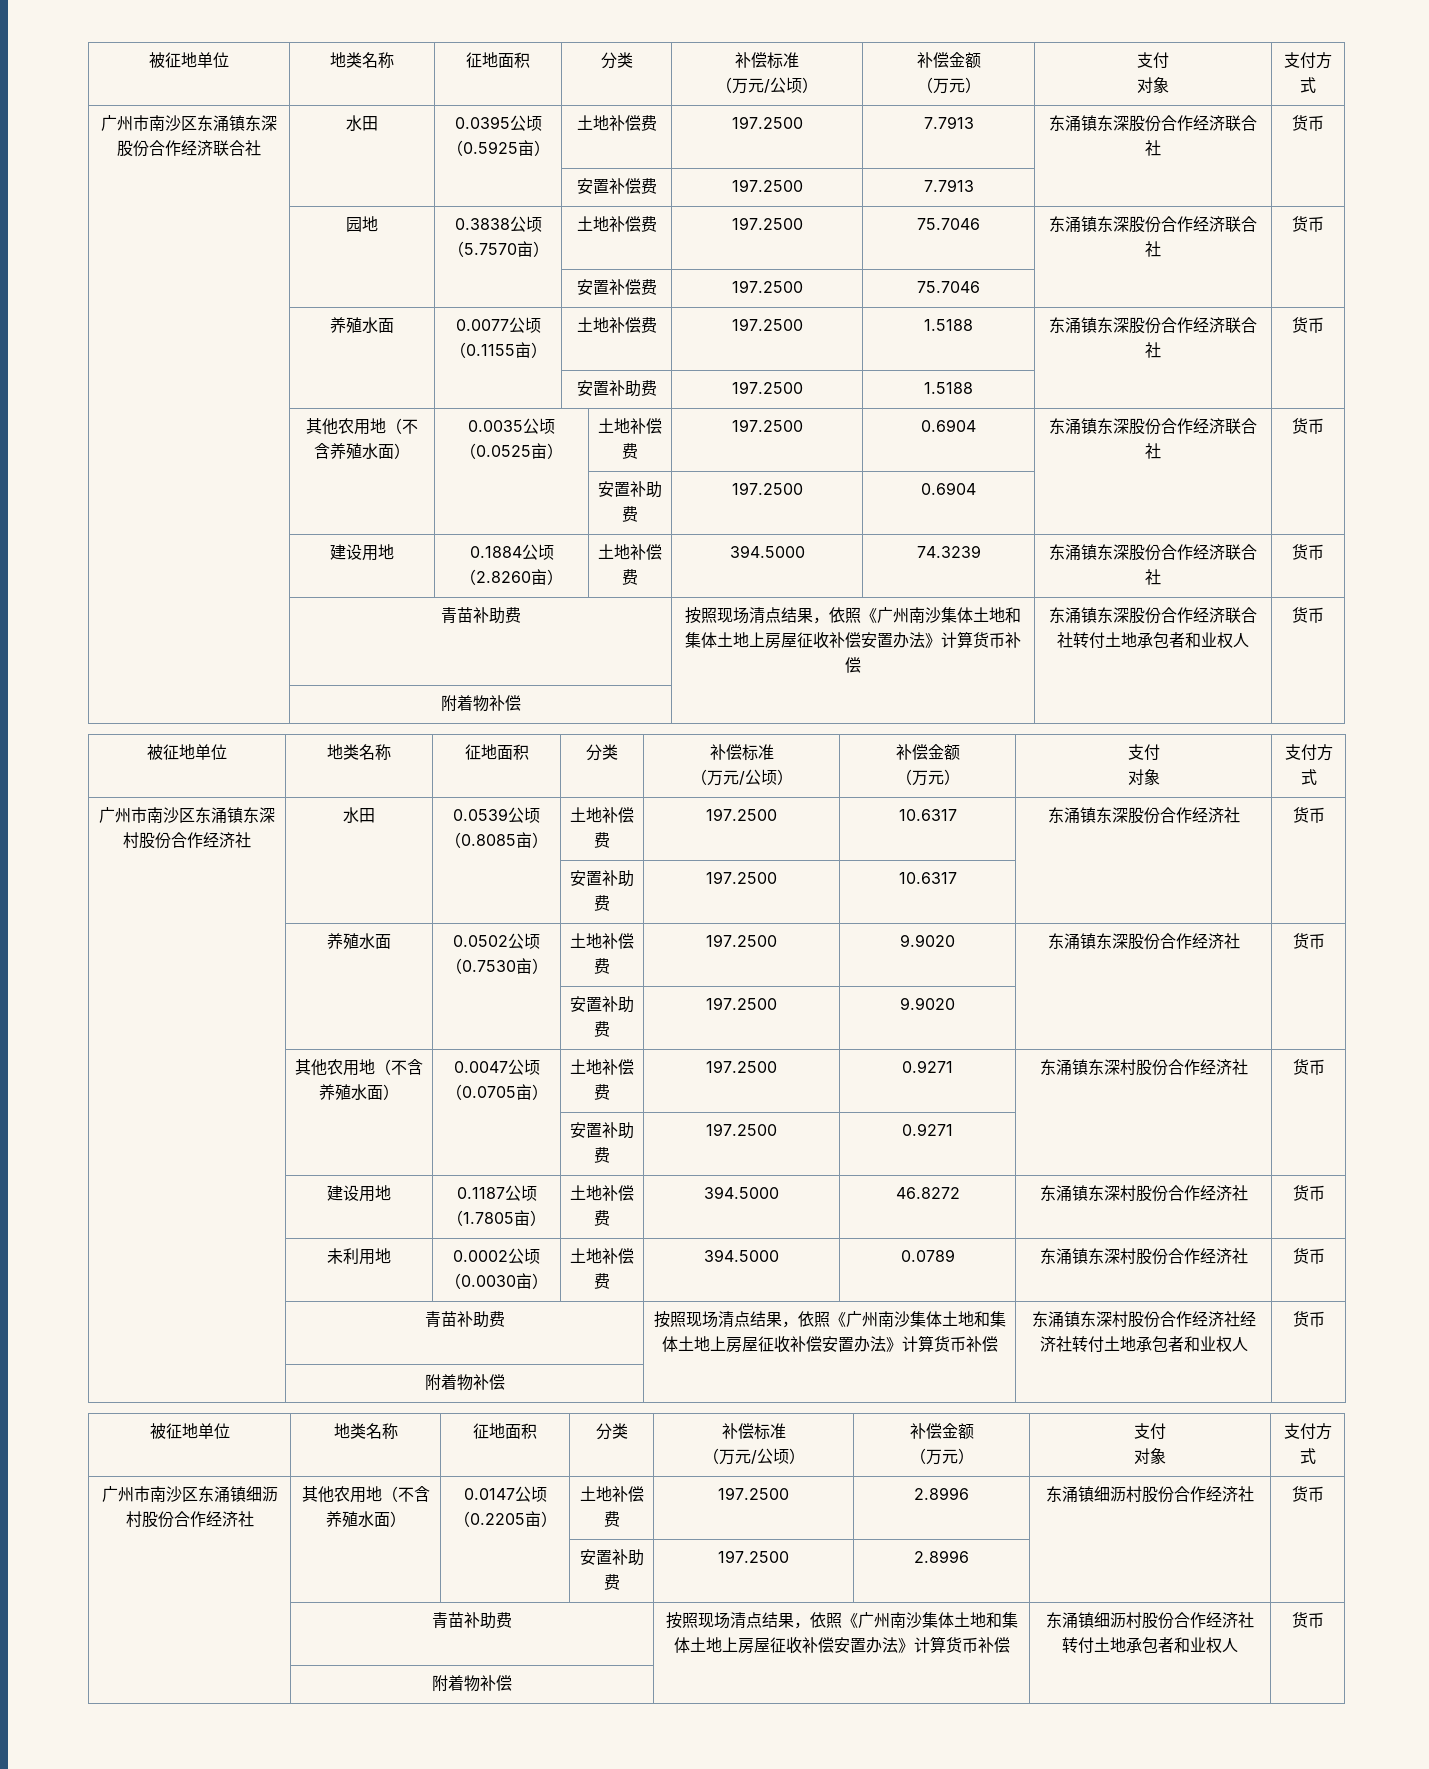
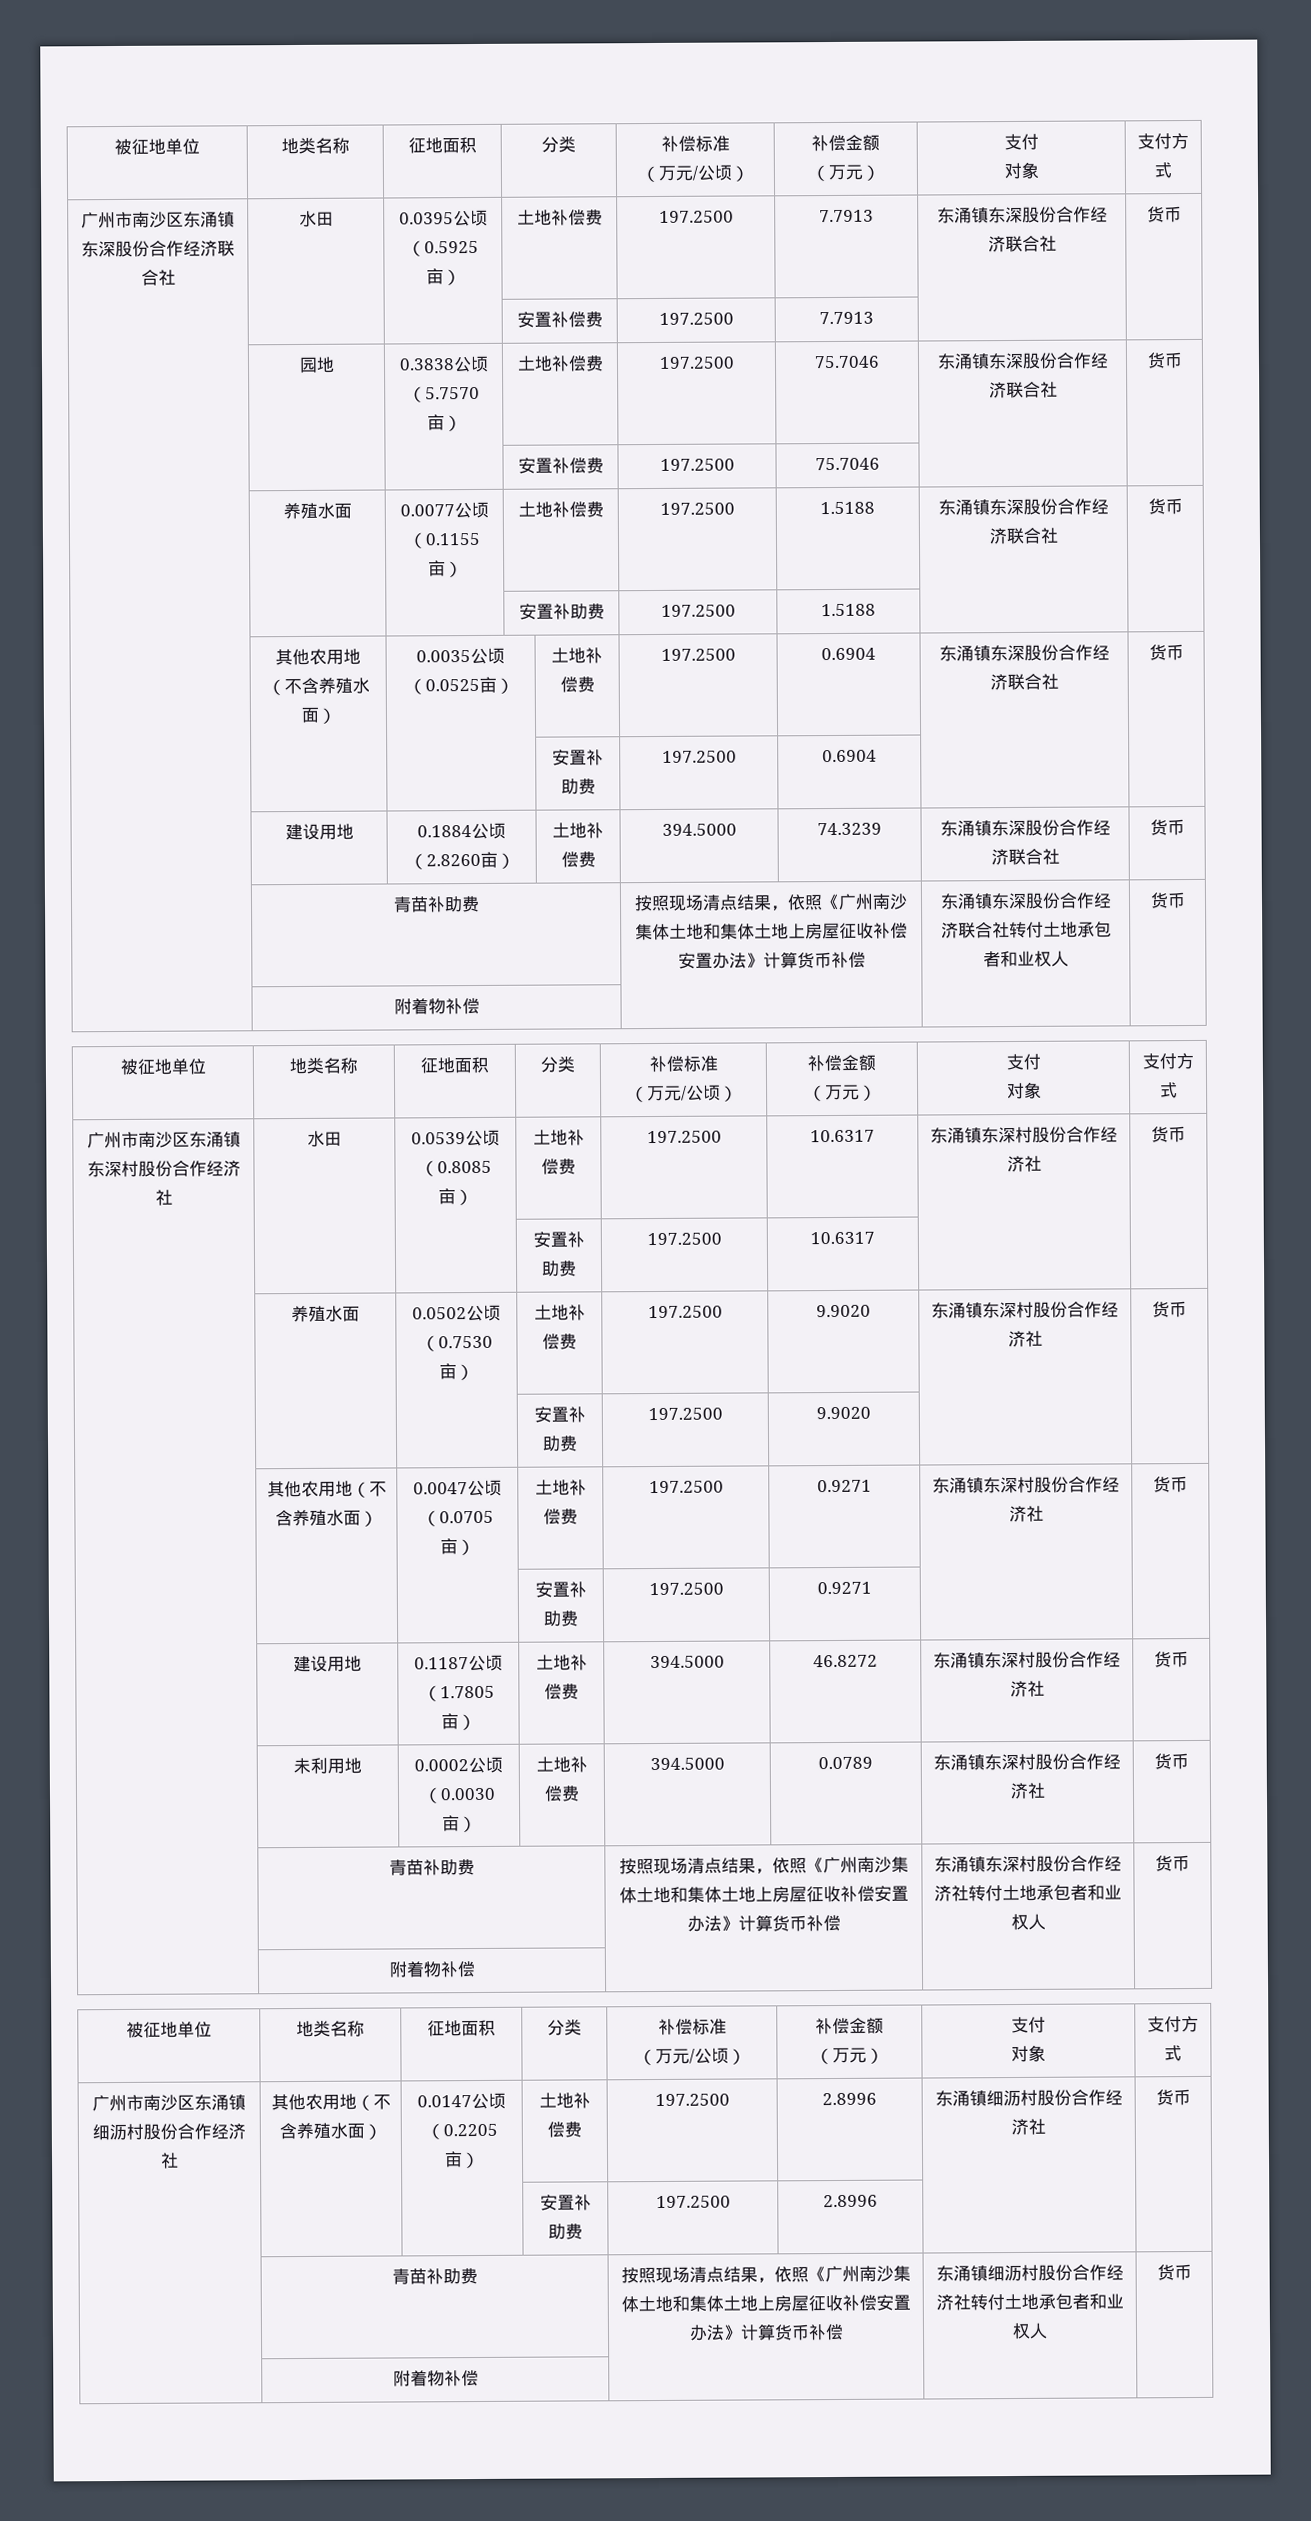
- 广州市南沙区东涌镇东深村股份合作经济社 | 水田 | 0.0539公顷（0.8085亩） | 土地补偿费 | 197.2500 | 10.6317 | 东涌镇东深股份合作经济社 | 货币
+ 广州市南沙区东涌镇东深村股份合作经济社 | 水田 | 0.0539公顷（0.8085亩） | 土地补偿费 | 197.2500 | 10.6317 | 东涌镇东深村股份合作经济社 | 货币
- | 养殖水面 | 0.0502公顷（0.7530亩） | 土地补偿费 | 197.2500 | 9.9020 | 东涌镇东深股份合作经济社 | 货币
+ | 养殖水面 | 0.0502公顷（0.7530亩） | 土地补偿费 | 197.2500 | 9.9020 | 东涌镇东深村股份合作经济社 | 货币
- | 青苗补助费 | 按照现场清点结果，依照《广州南沙集体土地和集体土地上房屋征收补偿安置办法》计算货币补偿 | 东涌镇东深村股份合作经济社经济社转付土地承包者和业权人 | 货币
+ | 青苗补助费 | 按照现场清点结果，依照《广州南沙集体土地和集体土地上房屋征收补偿安置办法》计算货币补偿 | 东涌镇东深村股份合作经济社转付土地承包者和业权人 | 货币

